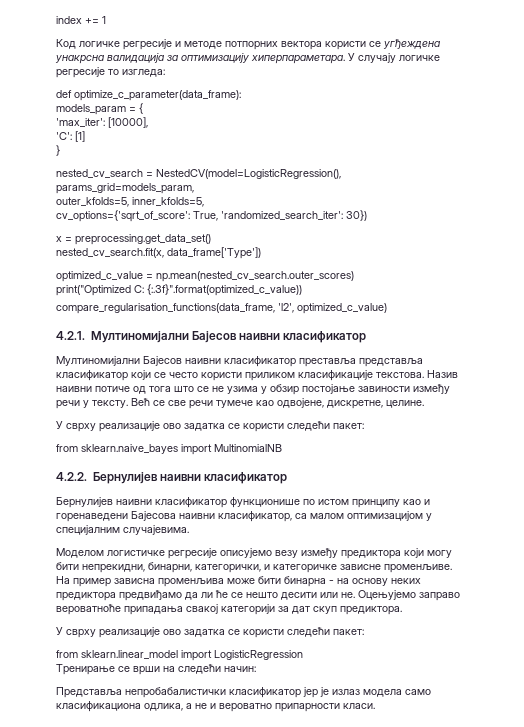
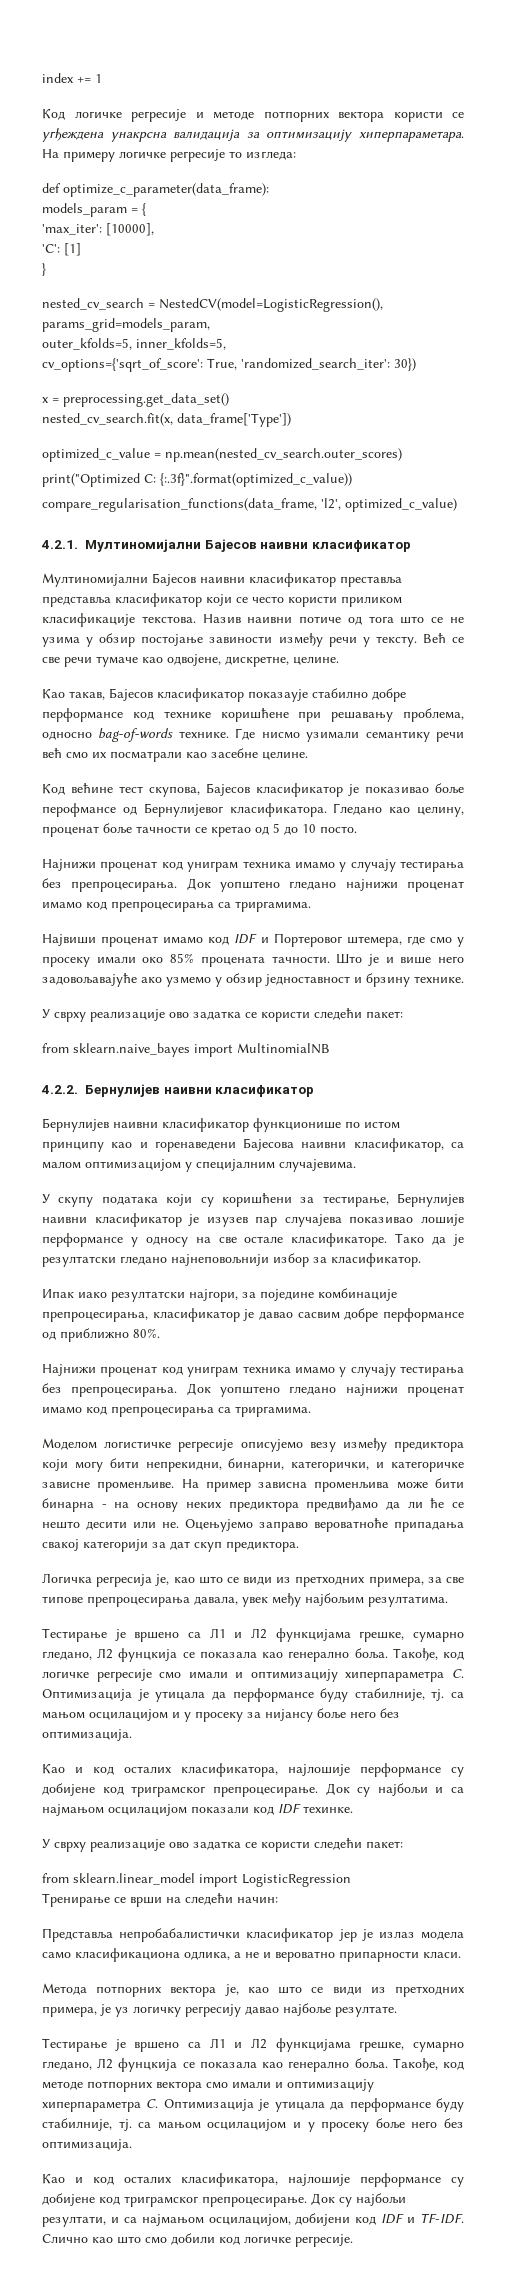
- У случају логичке регресије то изгледа:
+ На примеру логичке регресије то изгледа:
- Већ се све речи тумече као одвојене, дискретне, целине.
+ Већ се све речи тумаче као одвојене, дискретне, целине.
+ Као такав, Бајесов класификатор показаује стабилно добре перформансе код технике коришћене при решавању проблема, односно bag-of-words технике. Где нисмо узимали семантику речи већ смо их посматрали као засебне целине.
+ Код већине тест скупова, Бајесов класификатор је показивао боље перофмансе од Бернулијевог класификатора. Гледано као целину, проценат боље тачности се кретао од 5 до 10 посто.
+ Најнижи проценат код униграм техника имамо у случају тестирања без препроцесирања. Док уопштено гледано најнижи проценат имамо код препроцесирања са триргамима.
+ Највиши проценат имамо код IDF и Портеровог штемера, где смо у просеку имали око 85% процената тачности. Што је и више него задовољавајуће ако узмемо у обзир једноставност и брзину технике.
+ У скупу података који су коришћени за тестирање, Бернулијев наивни класификатор је изузев пар случајева показивао лошије перформансе у односу на све остале класификаторе. Тако да је резултатски гледано најнеповољнији избор за класификатор.
+ Ипак иако резултатски најгори, за поједине комбинације препроцесирања, класификатор је давао сасвим добре перформансе од приближно 80%.
+ Најнижи проценат код униграм техника имамо у случају тестирања без препроцесирања. Док уопштено гледано најнижи проценат имамо код препроцесирања са триргамима.
+ Логичка регресија је, као што се види из претходних примера, за све типове препроцесирања давала, увек међу најбољим резултатима.
+ Тестирање је вршено са Л1 и Л2 функцијама грешке, сумарно гледано, Л2 фунцкија се показала као генерално боља. Такође, код логичке регресије смо имали и оптимизацију хиперпараметра C. Оптимизација је утицала да перформансе буду стабилније, тј. са мањом осцилацијом и у просеку за нијансу боље него без оптимизација.
+ Као и код осталих класификатора, најлошије перформансе су добијене код триграмског препроцесирање. Док су најбољи и са најмањом осцилацијом показали код IDF техинке.
+ Метода потпорних вектора је, као што се види из претходних примера, је уз логичку регресију давао најбоље резултате.
+ Тестирање је вршено са Л1 и Л2 функцијама грешке, сумарно гледано, Л2 фунцкија се показала као генерално боља. Такође, код методе потпорних вектора смо имали и оптимизацију хиперпараметра C. Оптимизација је утицала да перформансе буду стабилније, тј. са мањом осцилацијом и у просеку боље него без оптимизација.
+ Као и код осталих класификатора, најлошије перформансе су добијене код триграмског препроцесирање. Док су најбољи резултати, и са најмањом осцилацијом, добијени код IDF и TF-IDF. Слично као што смо добили код логичке регресије.

